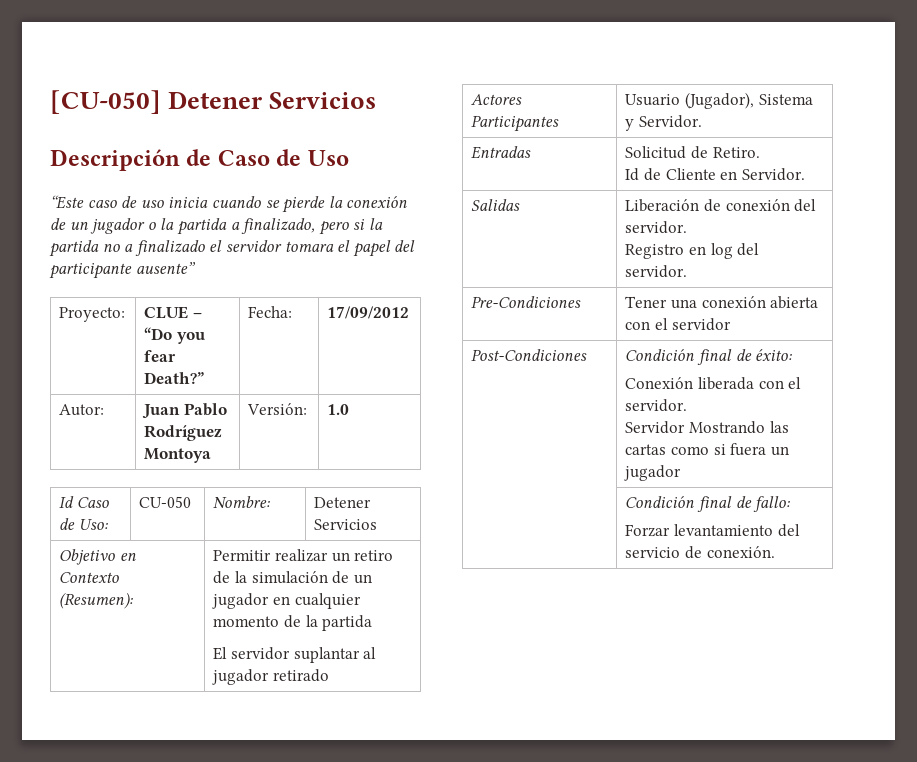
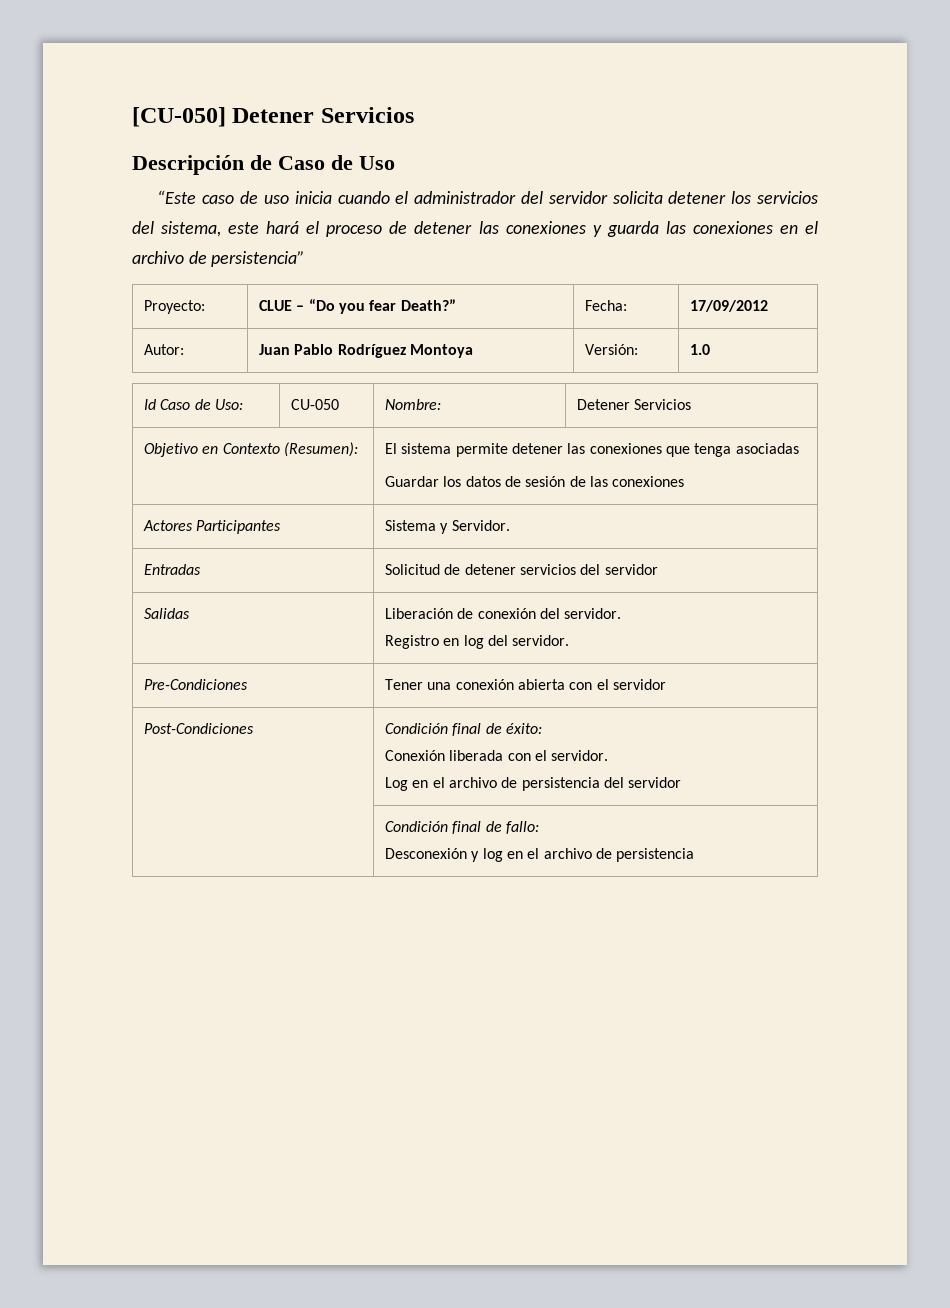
- “Este caso de uso inicia cuando se pierde la conexión de un jugador o la partida a finalizado, pero si la partida no a finalizado el servidor tomara el papel del participante ausente”
+ “Este caso de uso inicia cuando el administrador del servidor solicita detener los servicios del sistema, este hará el proceso de detener las conexiones y guarda las conexiones en el archivo de persistencia”
- Objetivo en Contexto (Resumen): | Permitir realizar un retiro de la simulación de un jugador en cualquier momento de la partida
- El servidor suplantar al jugador retirado
+ Objetivo en Contexto (Resumen): | El sistema permite detener las conexiones que tenga asociadas
+ Guardar los datos de sesión de las conexiones
- Actores Participantes | Usuario (Jugador), Sistema y Servidor.
+ Actores Participantes | Sistema y Servidor.
- Entradas | Solicitud de Retiro.
- Id de Cliente en Servidor.
+ Entradas | Solicitud de detener servicios del servidor
  Post-Condiciones | Condición final de éxito:
  Conexión liberada con el servidor.
- Servidor Mostrando las cartas como si fuera un jugador
+ Log en el archivo de persistencia del servidor
  | Condición final de fallo:
- Forzar levantamiento del servicio de conexión.
+ Desconexión y log en el archivo de persistencia

